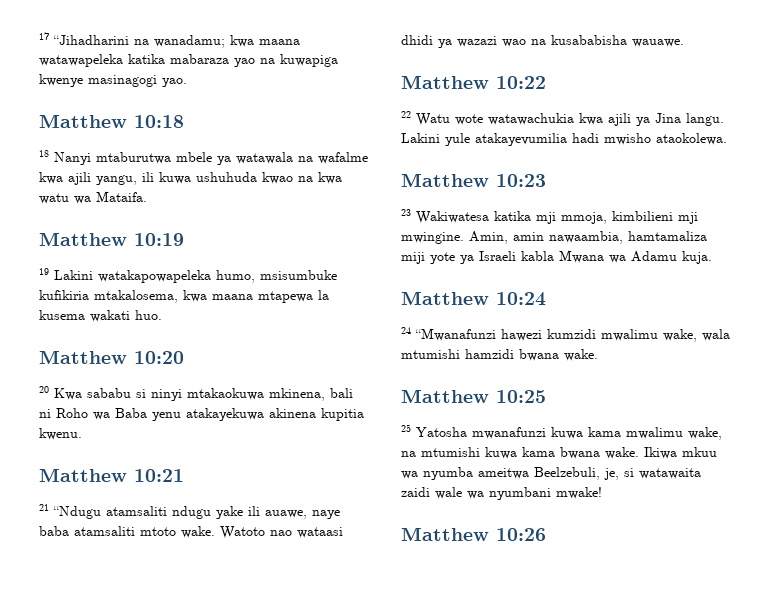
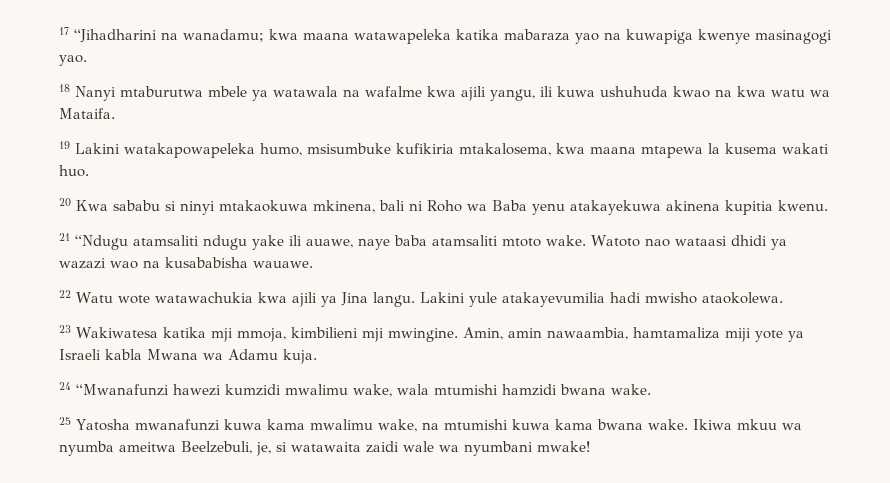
- Matthew 10:18
- Matthew 10:19
- Matthew 10:20
- Matthew 10:21
- Matthew 10:22
- Matthew 10:23
- Matthew 10:24
- Matthew 10:25
- Matthew 10:26

